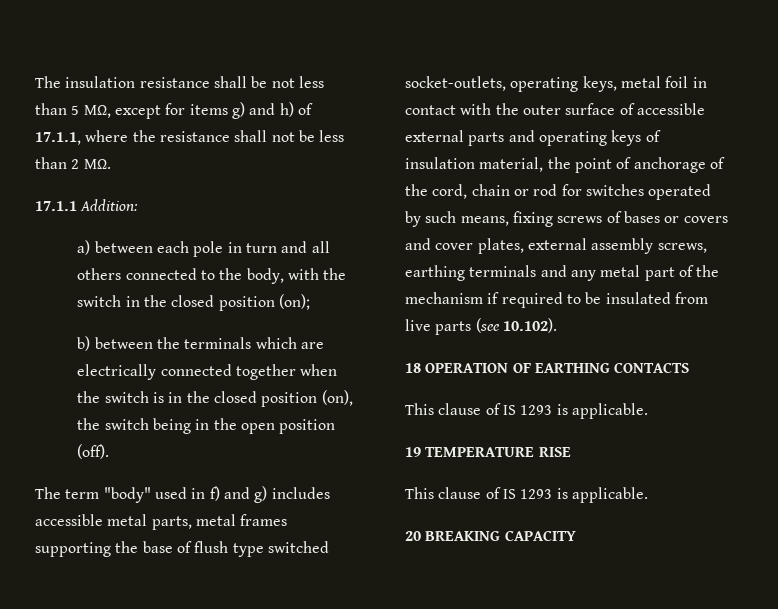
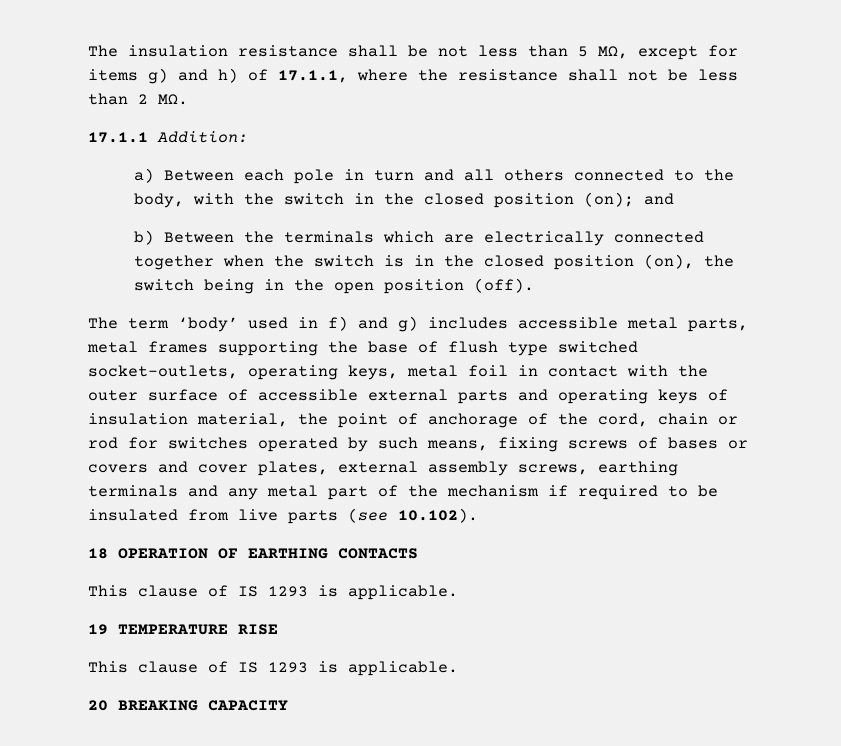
- a) between each pole in turn and all others connected to the body, with the switch in the closed position (on);
+ a) Between each pole in turn and all others connected to the body, with the switch in the closed position (on); and
- b) between the terminals which are electrically connected together when the switch is in the closed position (on), the switch being in the open position (off).
+ b) Between the terminals which are electrically connected together when the switch is in the closed position (on), the switch being in the open position (off).
- The term "body" used in f) and g) includes accessible metal parts, metal frames supporting the base of flush type switched socket-outlets, operating keys, metal foil in contact with the outer surface of accessible external parts and operating keys of insulation material, the point of anchorage of the cord, chain or rod for switches operated by such means, fixing screws of bases or covers and cover plates, external assembly screws, earthing terminals and any metal part of the mechanism if required to be insulated from live parts (see 10.102).
+ The term ‘body’ used in f) and g) includes accessible metal parts, metal frames supporting the base of flush type switched socket-outlets, operating keys, metal foil in contact with the outer surface of accessible external parts and operating keys of insulation material, the point of anchorage of the cord, chain or rod for switches operated by such means, fixing screws of bases or covers and cover plates, external assembly screws, earthing terminals and any metal part of the mechanism if required to be insulated from live parts (see 10.102).

